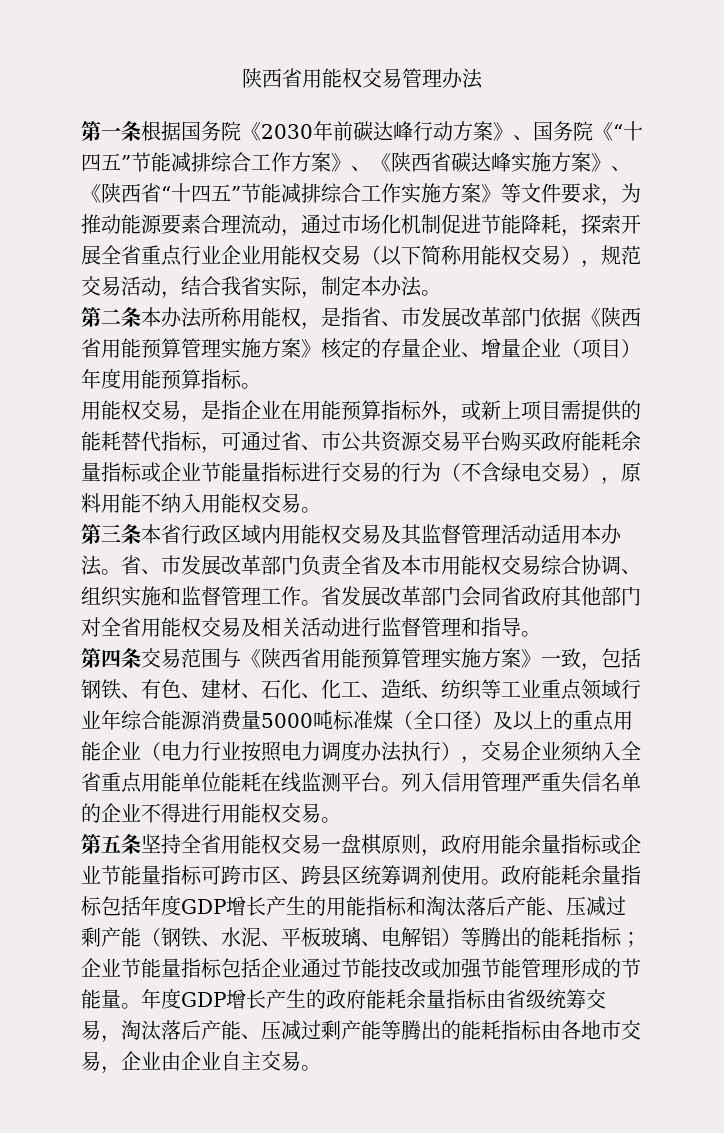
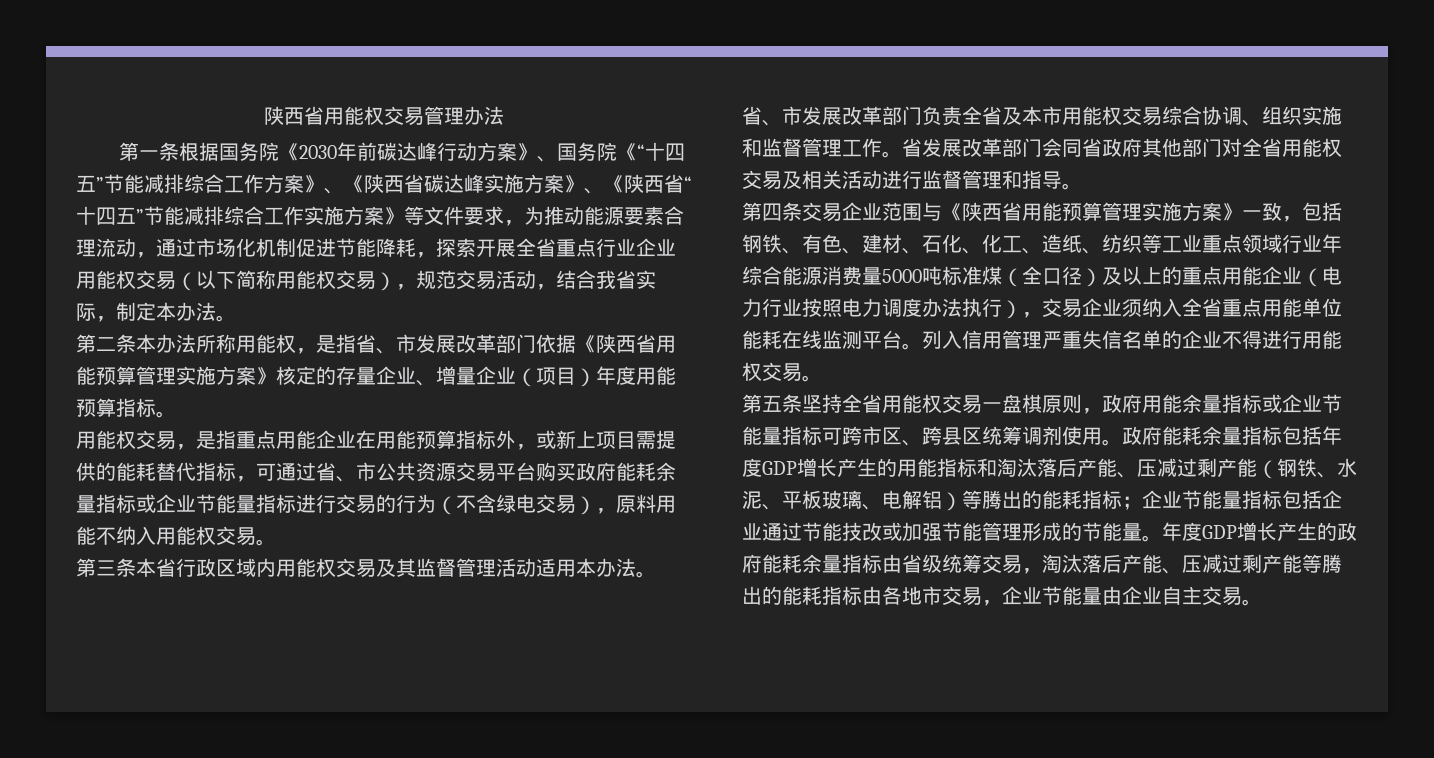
- 用能权交易，是指企业在用能预算指标外，或新上项目需提供的能耗替代指标，可通过省、市公共资源交易平台购买政府能耗余量指标或企业节能量指标进行交易的行为（不含绿电交易），原料用能不纳入用能权交易。
+ 用能权交易，是指重点用能企业在用能预算指标外，或新上项目需提供的能耗替代指标，可通过省、市公共资源交易平台购买政府能耗余量指标或企业节能量指标进行交易的行为（不含绿电交易），原料用能不纳入用能权交易。
- 第四条交易范围与《陕西省用能预算管理实施方案》一致，包括钢铁、有色、建材、石化、化工、造纸、纺织等工业重点领域行业年综合能源消费量5000吨标准煤（全口径）及以上的重点用能企业（电力行业按照电力调度办法执行），交易企业须纳入全省重点用能单位能耗在线监测平台。
+ 第四条交易企业范围与《陕西省用能预算管理实施方案》一致，包括钢铁、有色、建材、石化、化工、造纸、纺织等工业重点领域行业年综合能源消费量5000吨标准煤（全口径）及以上的重点用能企业（电力行业按照电力调度办法执行），交易企业须纳入全省重点用能单位能耗在线监测平台。
- 年度GDP增长产生的政府能耗余量指标由省级统筹交易，淘汰落后产能、压减过剩产能等腾出的能耗指标由各地市交易，企业由企业自主交易。
+ 年度GDP增长产生的政府能耗余量指标由省级统筹交易，淘汰落后产能、压减过剩产能等腾出的能耗指标由各地市交易，企业节能量由企业自主交易。

